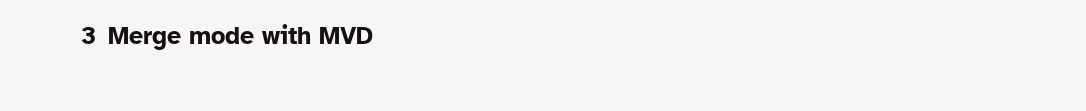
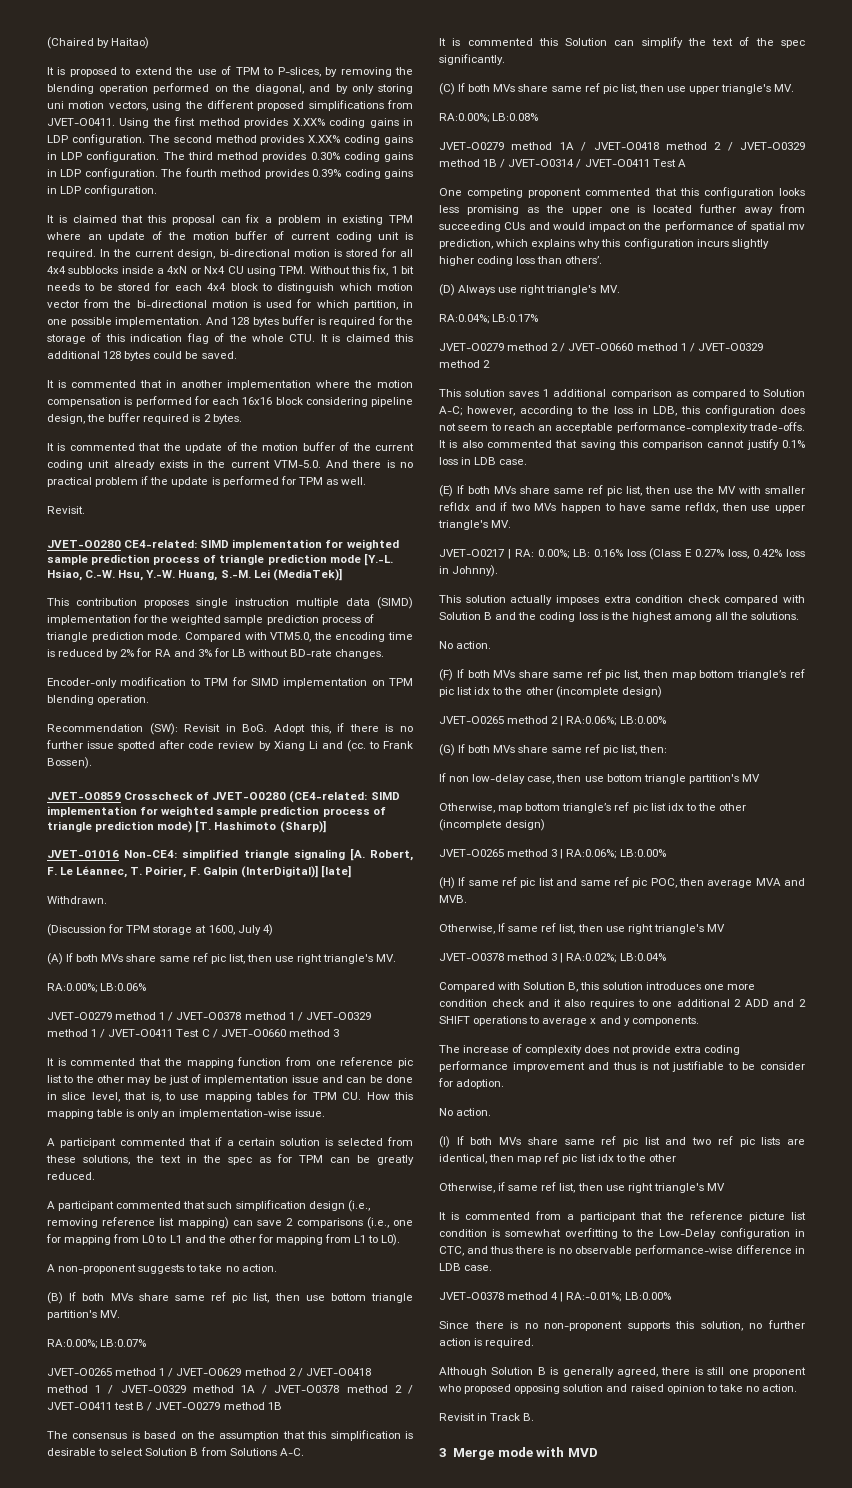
+ (Chaired by Haitao)
+ It is proposed to extend the use of TPM to P-slices, by removing the blending operation performed on the diagonal, and by only storing uni motion vectors, using the different proposed simplifications from JVET-O0411. Using the first method provides X.XX% coding gains in LDP configuration. The second method provides X.XX% coding gains in LDP configuration. The third method provides 0.30% coding gains in LDP configuration. The fourth method provides 0.39% coding gains in LDP configuration.
+ It is claimed that this proposal can fix a problem in existing TPM where an update of the motion buffer of current coding unit is required. In the current design, bi-directional motion is stored for all 4x4 subblocks inside a 4xN or Nx4 CU using TPM. Without this fix, 1 bit needs to be stored for each 4x4 block to distinguish which motion vector from the bi-directional motion is used for which partition, in one possible implementation. And 128 bytes buffer is required for the storage of this indication flag of the whole CTU. It is claimed this additional 128 bytes could be saved.
+ It is commented that in another implementation where the motion compensation is performed for each 16x16 block considering pipeline design, the buffer required is 2 bytes.
+ It is commented that the update of the motion buffer of the current coding unit already exists in the current VTM-5.0. And there is no practical problem if the update is performed for TPM as well.
+ Revisit.
+ JVET-O0280 CE4-related: SIMD implementation for weighted sample prediction process of triangle prediction mode [Y.-L. Hsiao, C.-W. Hsu, Y.-W. Huang, S.-M. Lei (MediaTek)]
+ This contribution proposes single instruction multiple data (SIMD) implementation for the weighted sample prediction process of triangle prediction mode. Compared with VTM5.0, the encoding time is reduced by 2% for RA and 3% for LB without BD-rate changes.
+ Encoder-only modification to TPM for SIMD implementation on TPM blending operation.
+ Recommendation (SW): Revisit in BoG. Adopt this, if there is no further issue spotted after code review by Xiang Li and (cc. to Frank Bossen).
+ JVET-O0859 Crosscheck of JVET-O0280 (CE4-related: SIMD implementation for weighted sample prediction process of triangle prediction mode) [T. Hashimoto (Sharp)]
+ JVET-01016 Non-CE4: simplified triangle signaling [A. Robert, F. Le Léannec, T. Poirier, F. Galpin (InterDigital)] [late]
+ Withdrawn.
+ (Discussion for TPM storage at 1600, July 4)
+ (A) If both MVs share same ref pic list, then use right triangle's MV.
+ RA:0.00%; LB:0.06%
+ JVET-O0279 method 1 / JVET-O0378 method 1 / JVET-O0329 method 1 / JVET-O0411 Test C / JVET-O0660 method 3
+ It is commented that the mapping function from one reference pic list to the other may be just of implementation issue and can be done in slice level, that is, to use mapping tables for TPM CU. How this mapping table is only an implementation-wise issue.
+ A participant commented that if a certain solution is selected from these solutions, the text in the spec as for TPM can be greatly reduced.
+ A participant commented that such simplification design (i.e., removing reference list mapping) can save 2 comparisons (i.e., one for mapping from L0 to L1 and the other for mapping from L1 to L0).
+ A non-proponent suggests to take no action.
+ (B) If both MVs share same ref pic list, then use bottom triangle partition's MV.
+ RA:0.00%; LB:0.07%
+ JVET-O0265 method 1 / JVET-O0629 method 2 / JVET-O0418 method 1 / JVET-O0329 method 1A / JVET-O0378 method 2 / JVET-O0411 test B / JVET-O0279 method 1B
+ The consensus is based on the assumption that this simplification is desirable to select Solution B from Solutions A-C.
+ It is commented this Solution can simplify the text of the spec significantly.
+ (C) If both MVs share same ref pic list, then use upper triangle's MV.
+ RA:0.00%; LB:0.08%
+ JVET-O0279 method 1A / JVET-O0418 method 2 / JVET-O0329 method 1B / JVET-O0314 / JVET-O0411 Test A
+ One competing proponent commented that this configuration looks less promising as the upper one is located further away from succeeding CUs and would impact on the performance of spatial mv prediction, which explains why this configuration incurs slightly higher coding loss than others’.
+ (D) Always use right triangle's MV.
+ RA:0.04%; LB:0.17%
+ JVET-O0279 method 2 / JVET-O0660 method 1 / JVET-O0329 method 2
+ This solution saves 1 additional comparison as compared to Solution A-C; however, according to the loss in LDB, this configuration does not seem to reach an acceptable performance-complexity trade-offs. It is also commented that saving this comparison cannot justify 0.1% loss in LDB case.
+ (E) If both MVs share same ref pic list, then use the MV with smaller refIdx and if two MVs happen to have same refIdx, then use upper triangle's MV.
+ JVET-O0217 | RA: 0.00%; LB: 0.16% loss (Class E 0.27% loss, 0.42% loss in Johnny).
+ This solution actually imposes extra condition check compared with Solution B and the coding loss is the highest among all the solutions.
+ No action.
+ (F) If both MVs share same ref pic list, then map bottom triangle’s ref pic list idx to the other (incomplete design)
+ JVET-O0265 method 2 | RA:0.06%; LB:0.00%
+ (G) If both MVs share same ref pic list, then:
+ If non low-delay case, then use bottom triangle partition's MV
+ Otherwise, map bottom triangle’s ref pic list idx to the other (incomplete design)
+ JVET-O0265 method 3 | RA:0.06%; LB:0.00%
+ (H) If same ref pic list and same ref pic POC, then average MVA and MVB.
+ Otherwise, If same ref list, then use right triangle's MV
+ JVET-O0378 method 3 | RA:0.02%; LB:0.04%
+ Compared with Solution B, this solution introduces one more condition check and it also requires to one additional 2 ADD and 2 SHIFT operations to average x and y components.
+ The increase of complexity does not provide extra coding performance improvement and thus is not justifiable to be consider for adoption.
+ No action.
+ (I) If both MVs share same ref pic list and two ref pic lists are identical, then map ref pic list idx to the other
+ Otherwise, if same ref list, then use right triangle's MV
+ It is commented from a participant that the reference picture list condition is somewhat overfitting to the Low-Delay configuration in CTC, and thus there is no observable performance-wise difference in LDB case.
+ JVET-O0378 method 4 | RA:-0.01%; LB:0.00%
+ Since there is no non-proponent supports this solution, no further action is required.
+ Although Solution B is generally agreed, there is still one proponent who proposed opposing solution and raised opinion to take no action.
+ Revisit in Track B.

